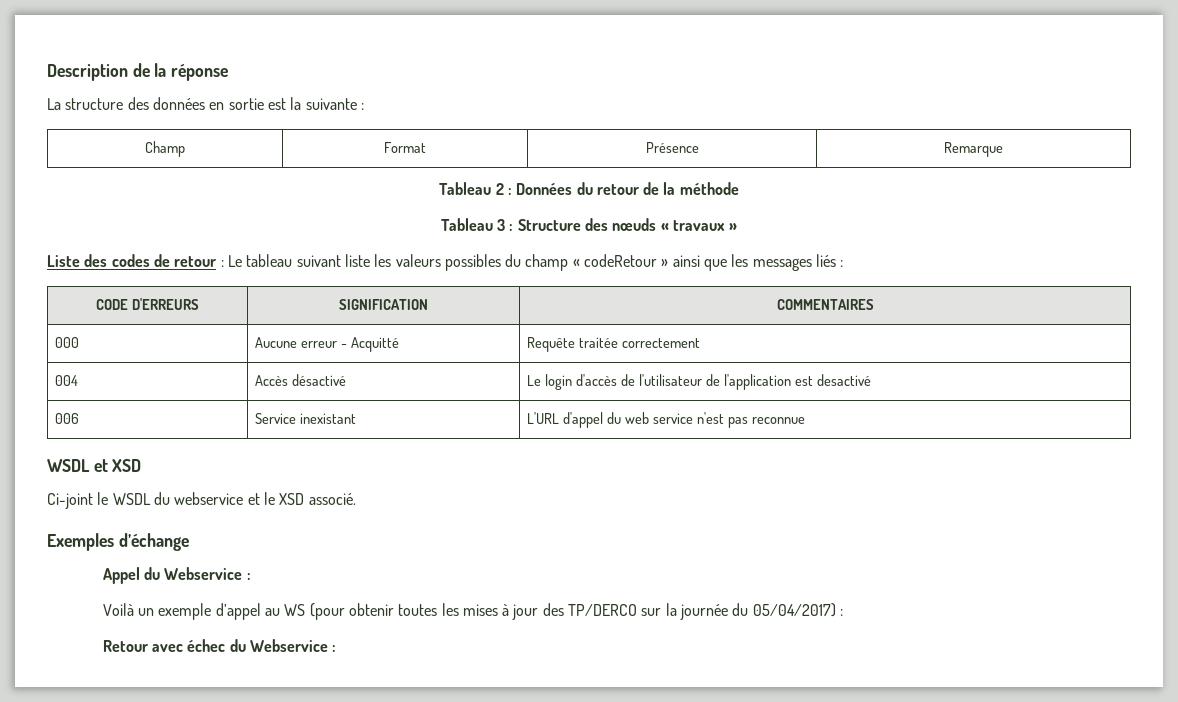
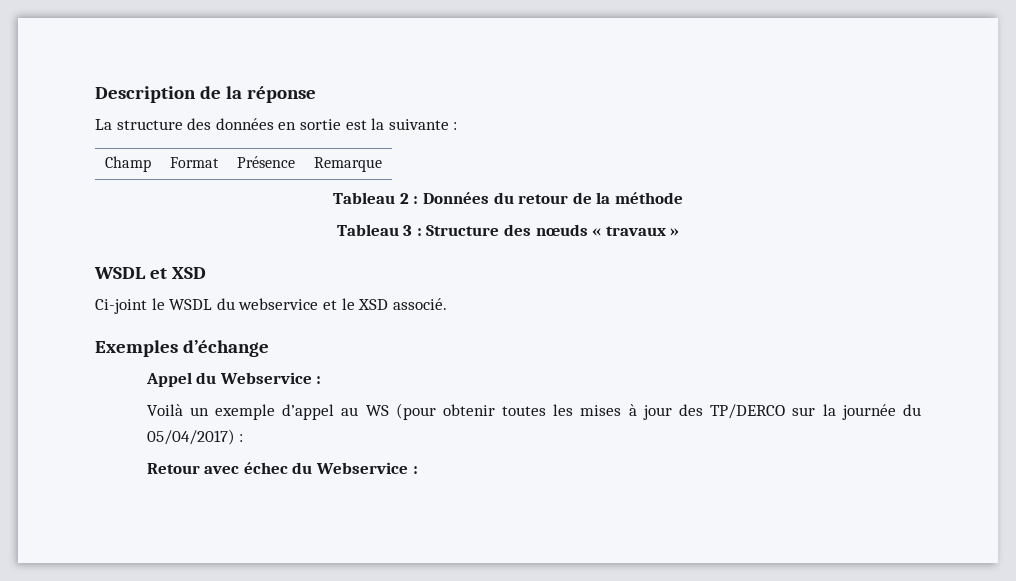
- Liste des codes de retour : Le tableau suivant liste les valeurs possibles du champ « codeRetour » ainsi que les messages liés :
- CODE D'ERREURS | SIGNIFICATION | COMMENTAIRES
- 000 | Aucune erreur - Acquitté | Requête traitée correctement
- 004 | Accès désactivé | Le login d'accès de l'utilisateur de l'application est desactivé
- 006 | Service inexistant | L'URL d'appel du web service n'est pas reconnue

